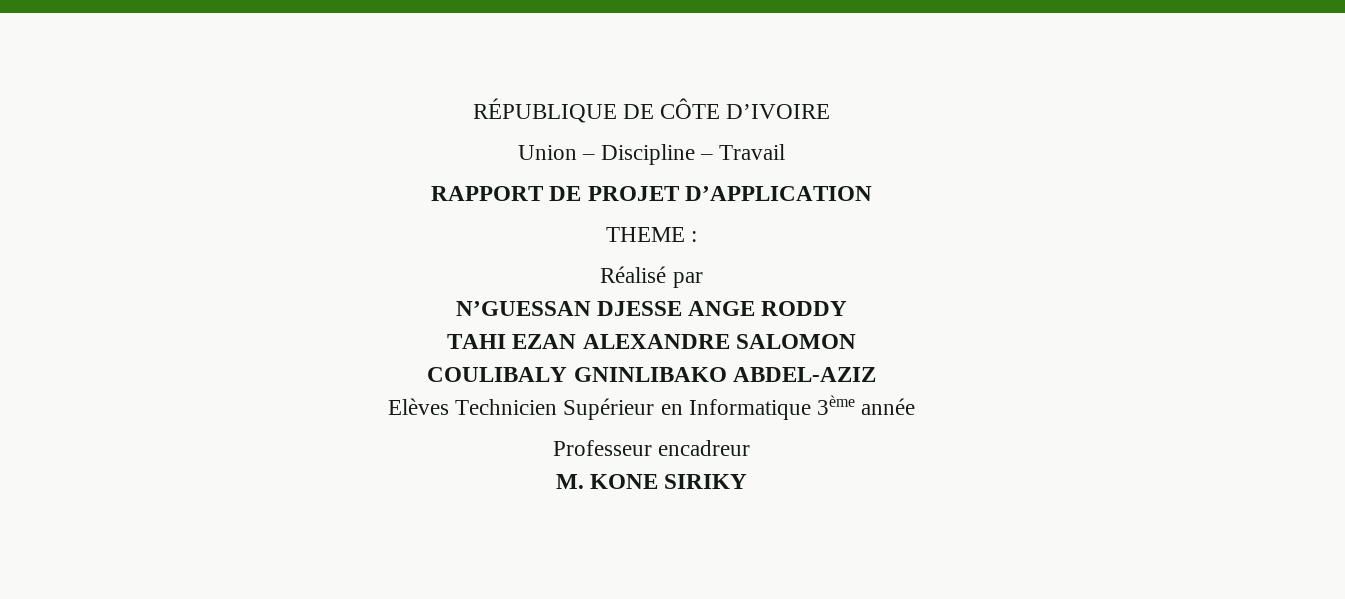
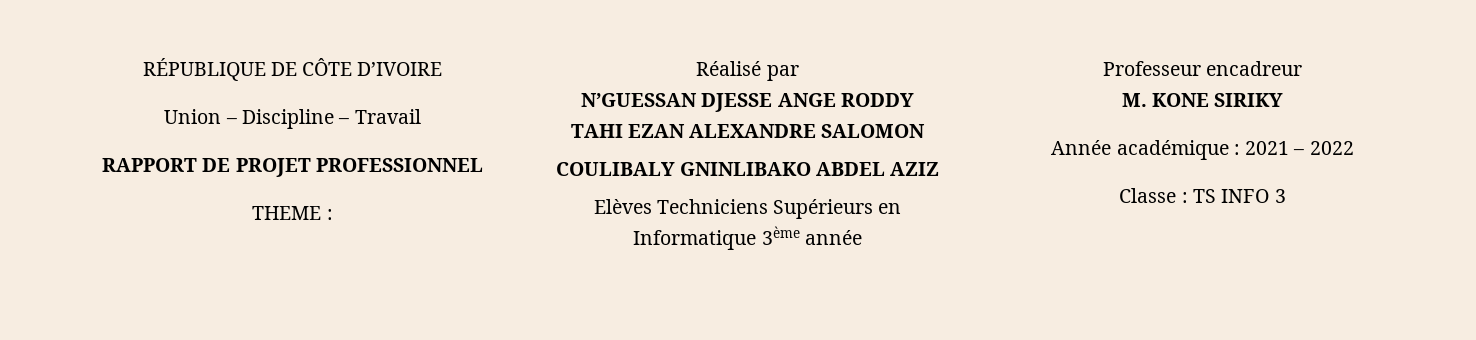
- RAPPORT DE PROJET D’APPLICATION
+ RAPPORT DE PROJET PROFESSIONNEL
- COULIBALY GNINLIBAKO ABDEL-AZIZ
+ COULIBALY GNINLIBAKO ABDEL AZIZ
- Elèves Technicien Supérieur en Informatique 3ème année
+ Elèves Techniciens Supérieurs en Informatique 3ème année
+ Année académique : 2021 – 2022
+ Classe : TS INFO 3

